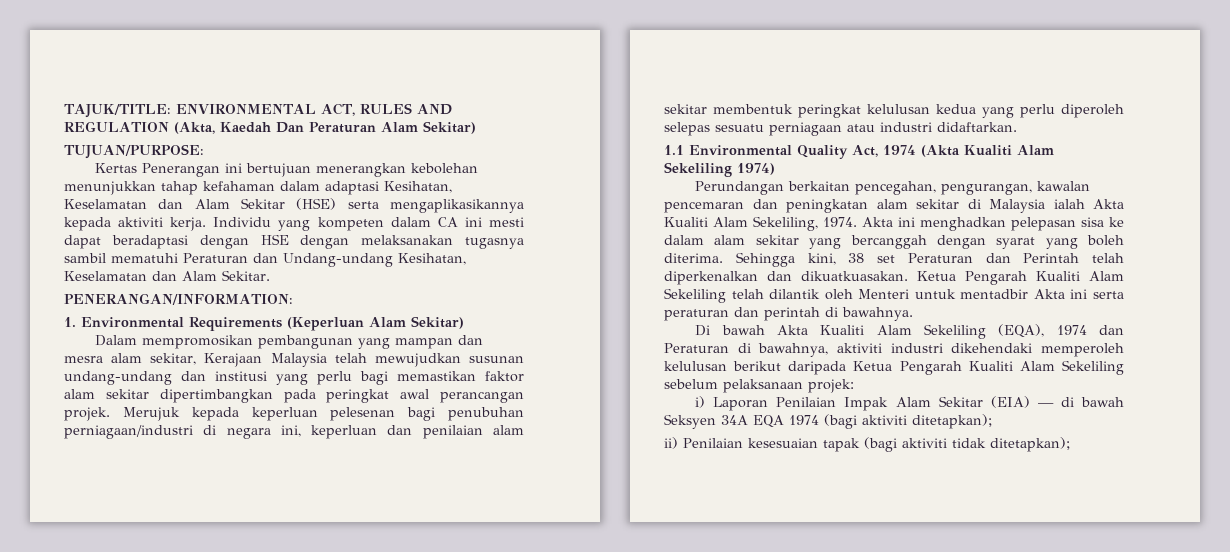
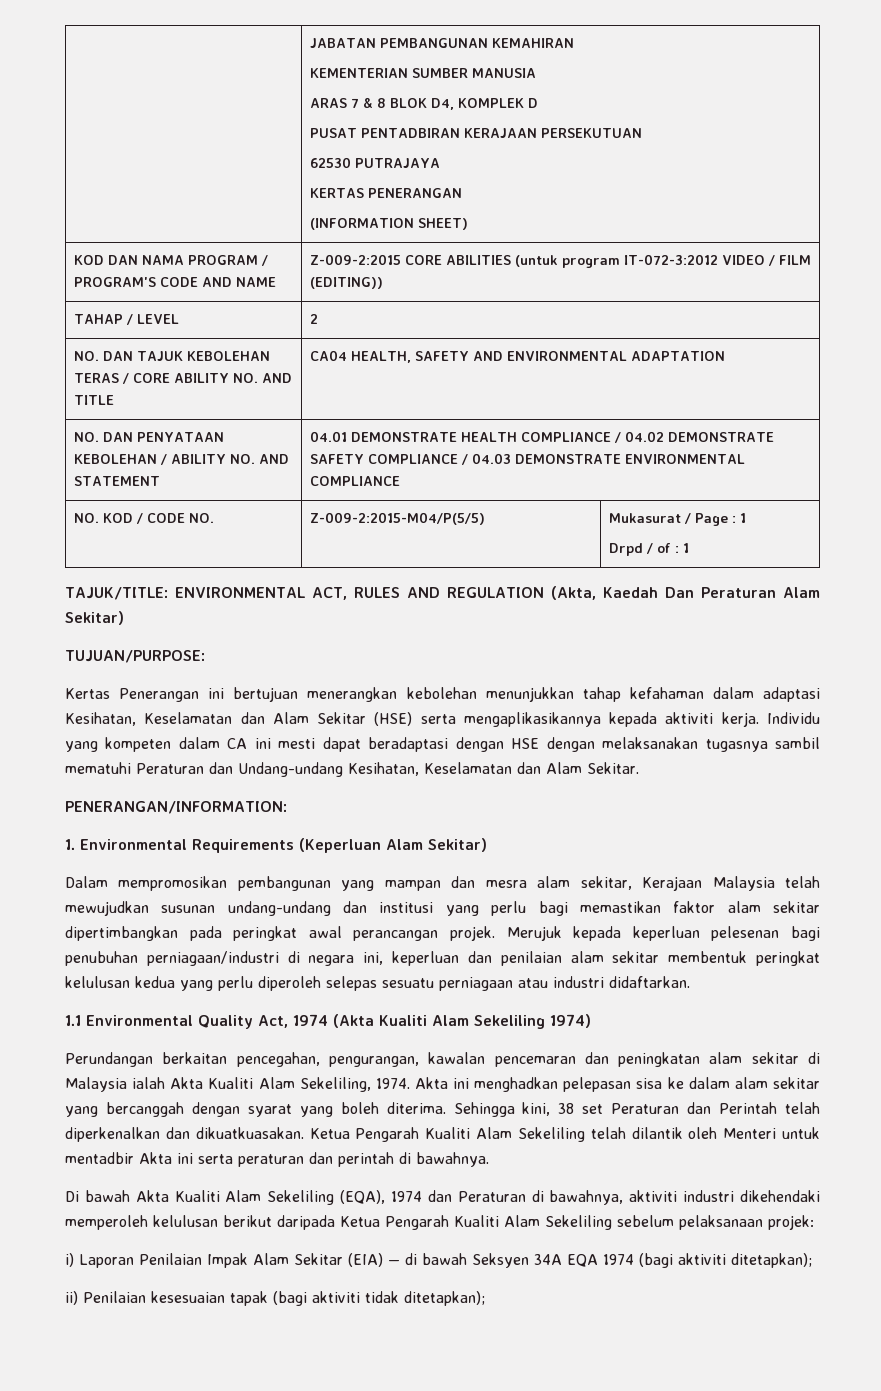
+ | JABATAN PEMBANGUNAN KEMAHIRAN
+ KEMENTERIAN SUMBER MANUSIA
+ ARAS 7 & 8 BLOK D4, KOMPLEK D
+ PUSAT PENTADBIRAN KERAJAAN PERSEKUTUAN
+ 62530 PUTRAJAYA
+ KERTAS PENERANGAN
+ (INFORMATION SHEET)
+ KOD DAN NAMA PROGRAM / PROGRAM'S CODE AND NAME | Z-009-2:2015 CORE ABILITIES (untuk program IT-072-3:2012 VIDEO / FILM (EDITING))
+ TAHAP / LEVEL | 2
+ NO. DAN TAJUK KEBOLEHAN TERAS / CORE ABILITY NO. AND TITLE | CA04 HEALTH, SAFETY AND ENVIRONMENTAL ADAPTATION
+ NO. DAN PENYATAAN KEBOLEHAN / ABILITY NO. AND STATEMENT | 04.01 DEMONSTRATE HEALTH COMPLIANCE / 04.02 DEMONSTRATE SAFETY COMPLIANCE / 04.03 DEMONSTRATE ENVIRONMENTAL COMPLIANCE
+ NO. KOD / CODE NO. | Z-009-2:2015-M04/P(5/5) | Mukasurat / Page : 1
+ Drpd / of : 1

